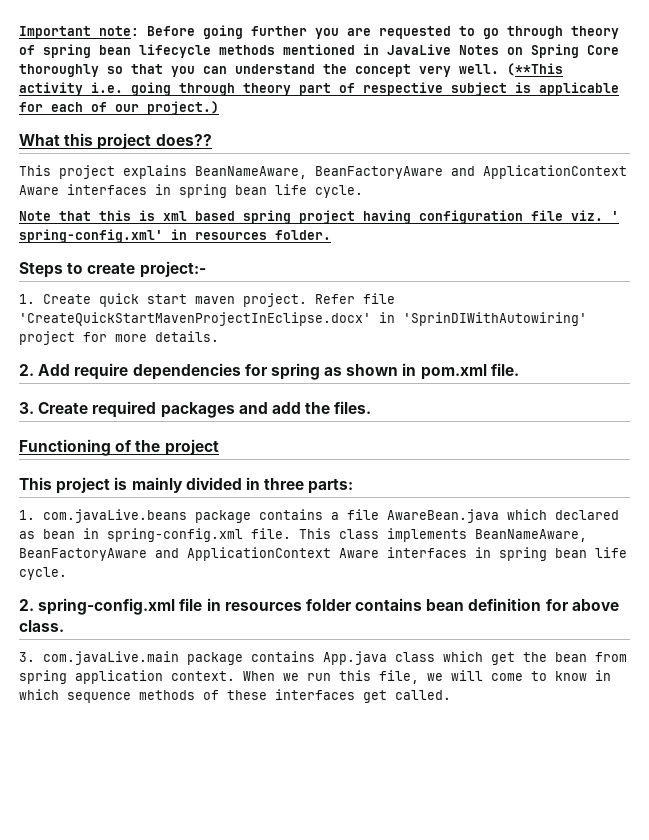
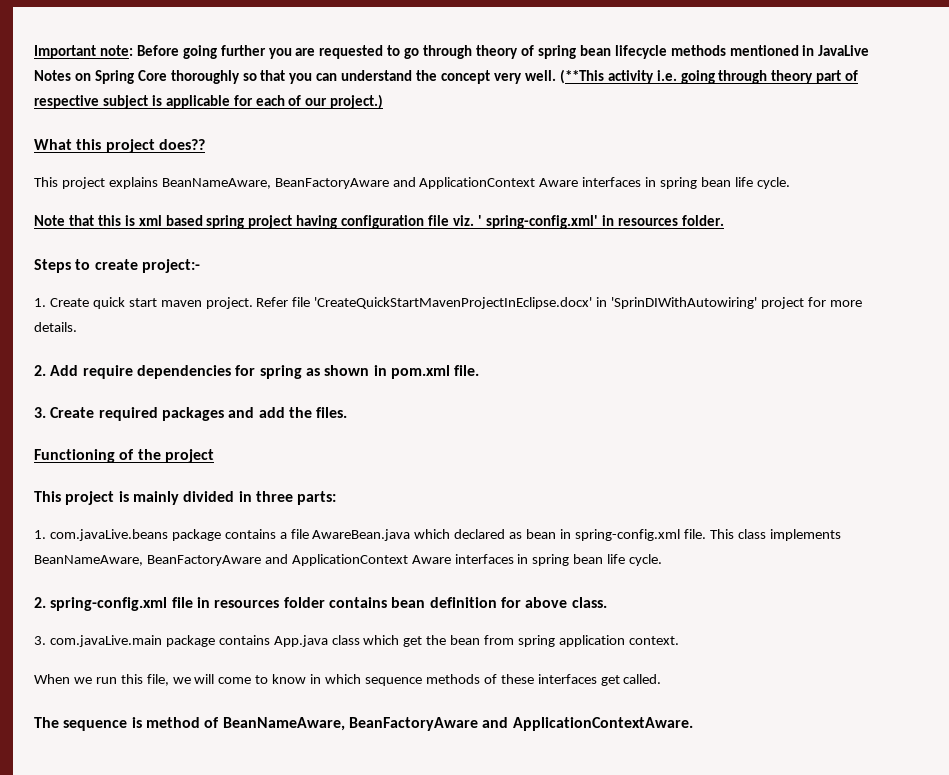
- 3. com.javaLive.main package contains App.java class which get the bean from spring application context. When we run this file, we will come to know in which sequence methods of these interfaces get called.
+ 3. com.javaLive.main package contains App.java class which get the bean from spring application context.
+ When we run this file, we will come to know in which sequence methods of these interfaces get called.
+ The sequence is method of BeanNameAware, BeanFactoryAware and ApplicationContextAware.

